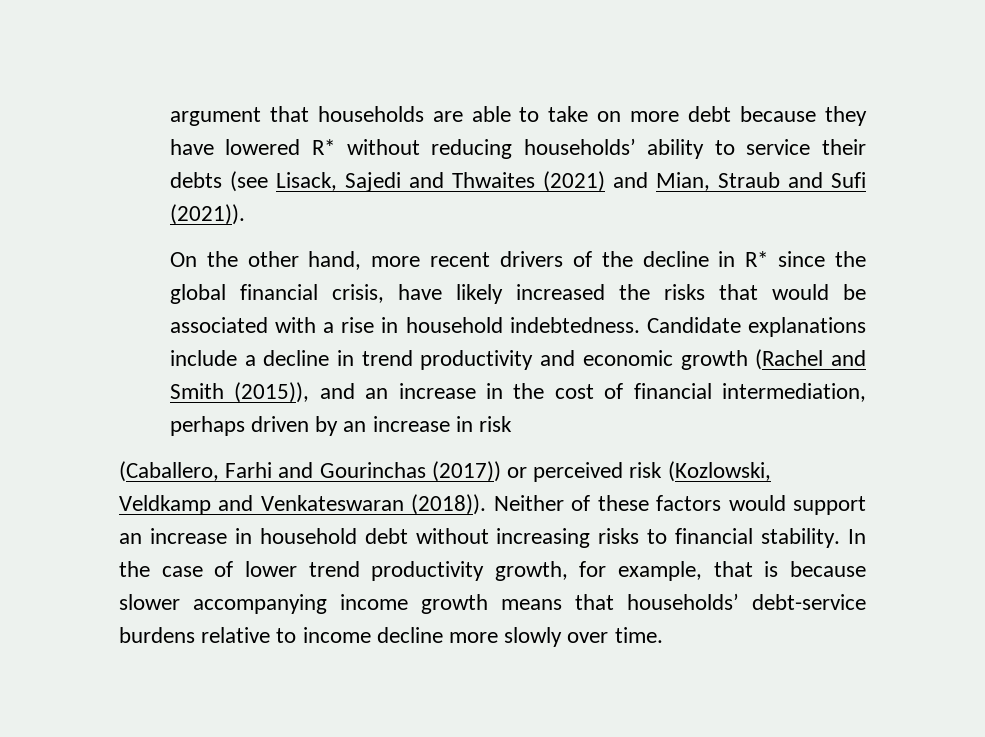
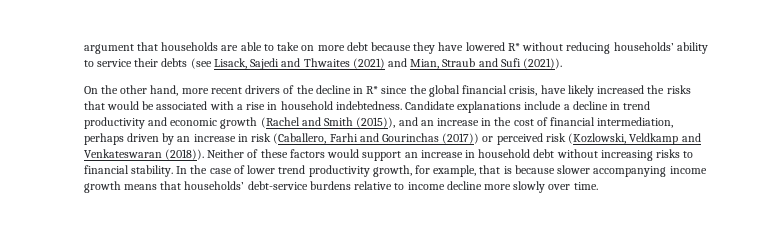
- Candidate explanations include a decline in trend productivity and economic growth (Rachel and Smith (2015)), and an increase in the cost of financial intermediation, perhaps driven by an increase in risk
- (Caballero, Farhi and Gourinchas (2017)) or perceived risk (Kozlowski, Veldkamp and Venkateswaran (2018)).
+ Candidate explanations include a decline in trend productivity and economic growth (Rachel and Smith (2015)), and an increase in the cost of financial intermediation, perhaps driven by an increase in risk (Caballero, Farhi and Gourinchas (2017)) or perceived risk (Kozlowski, Veldkamp and Venkateswaran (2018)).

